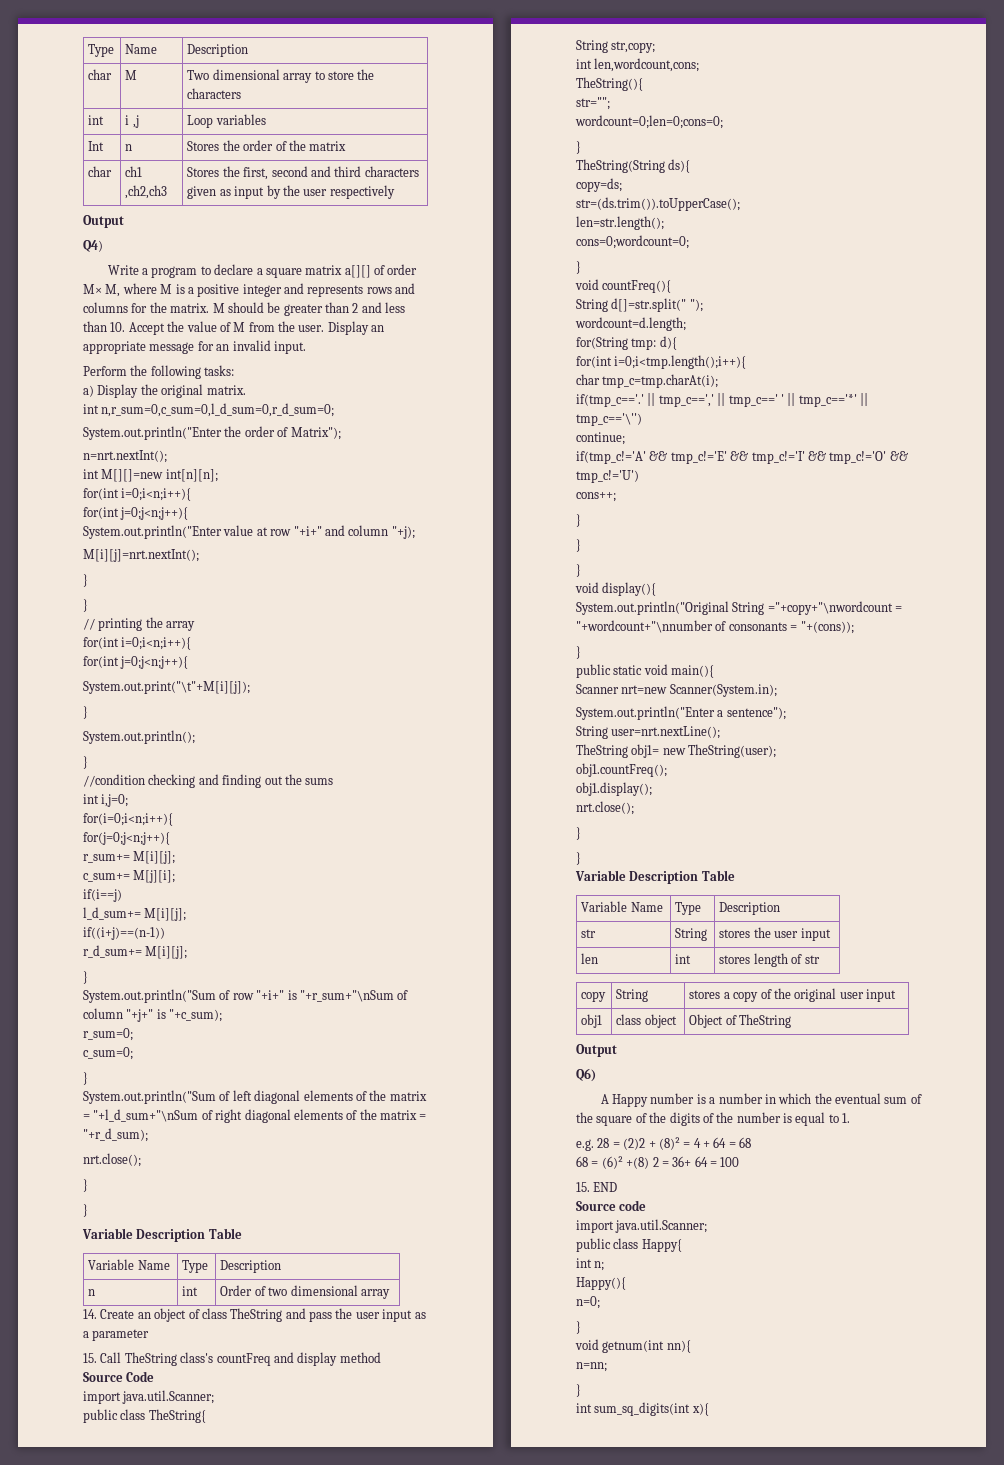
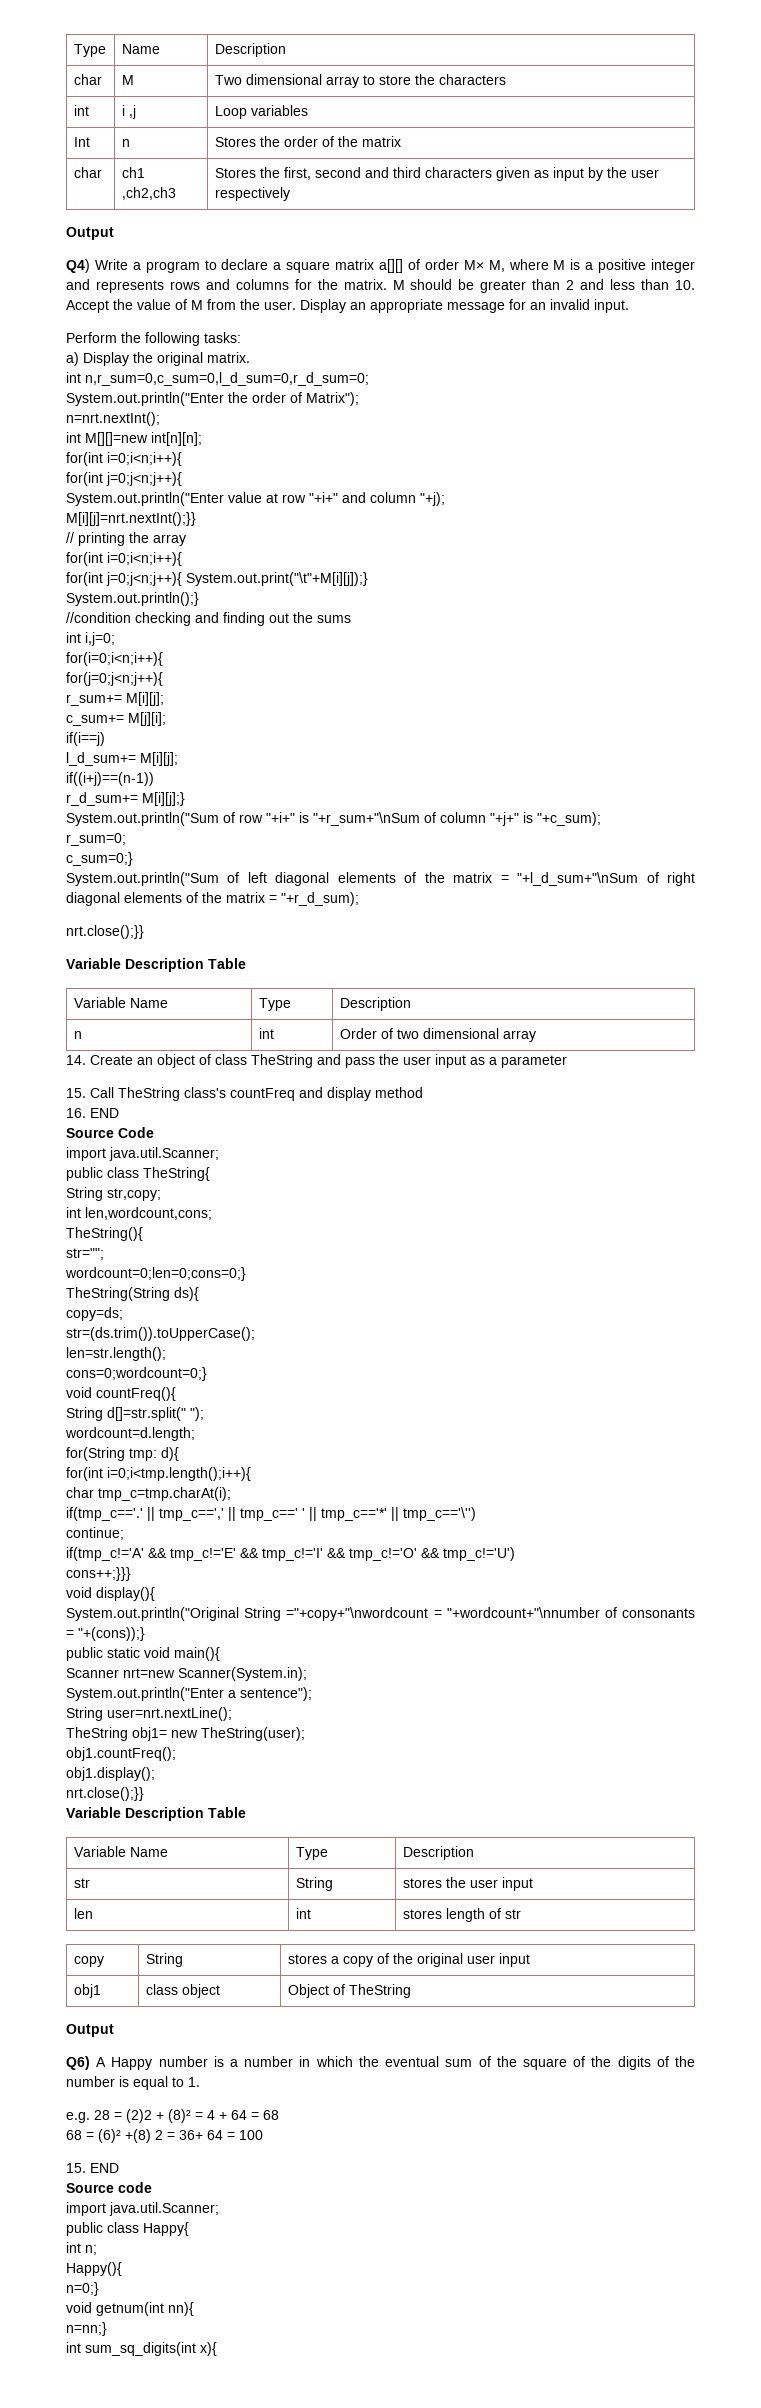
- Q4)
- Write a program to declare a square matrix a[][] of order M× M, where M is a positive integer and represents rows and columns for the matrix.
+ Q4) Write a program to declare a square matrix a[][] of order M× M, where M is a positive integer and represents rows and columns for the matrix.
- M[i][j]=nrt.nextInt();
- }
- }
+ M[i][j]=nrt.nextInt();}}
  // printing the array
  for(int i=0;i<n;i++){
- for(int j=0;j<n;j++){
- System.out.print("\t"+M[i][j]);
- }
- System.out.println();
- }
+ for(int j=0;j<n;j++){ System.out.print("\t"+M[i][j]);}
+ System.out.println();}
- r_d_sum+= M[i][j];
- }
+ r_d_sum+= M[i][j];}
- c_sum=0;
- }
+ c_sum=0;}
  System.out.println("Sum of left diagonal elements of the matrix = "+l_d_sum+"\nSum of right diagonal elements of the matrix = "+r_d_sum);
- nrt.close();
- }
- }
+ nrt.close();}}
+ 16. END
- wordcount=0;len=0;cons=0;
- }
+ wordcount=0;len=0;cons=0;}
- cons=0;wordcount=0;
- }
+ cons=0;wordcount=0;}
- cons++;
- }
- }
- }
+ cons++;}}}
- System.out.println("Original String ="+copy+"\nwordcount = "+wordcount+"\nnumber of consonants = "+(cons));
- }
+ System.out.println("Original String ="+copy+"\nwordcount = "+wordcount+"\nnumber of consonants = "+(cons));}
  obj1.display();
- nrt.close();
- }
- }
+ nrt.close();}}
- Q6)
- A Happy number is a number in which the eventual sum of the square of the digits of the number is equal to 1.
+ Q6) A Happy number is a number in which the eventual sum of the square of the digits of the number is equal to 1.
- n=0;
- }
+ n=0;}
- n=nn;
- }
+ n=nn;}

